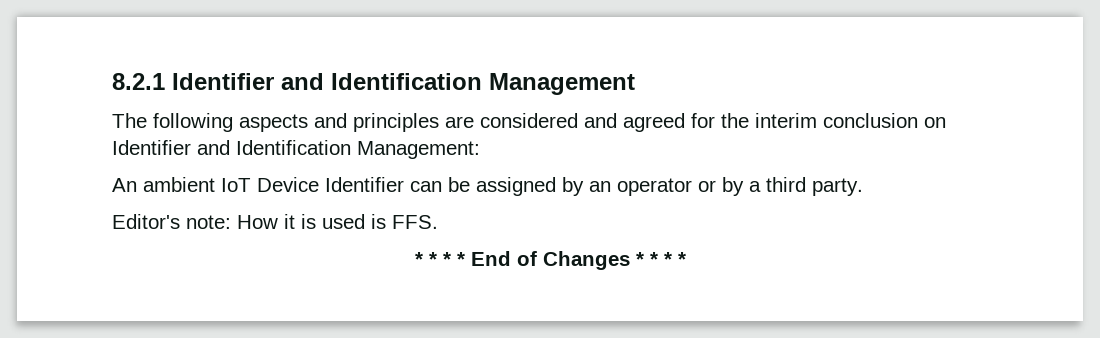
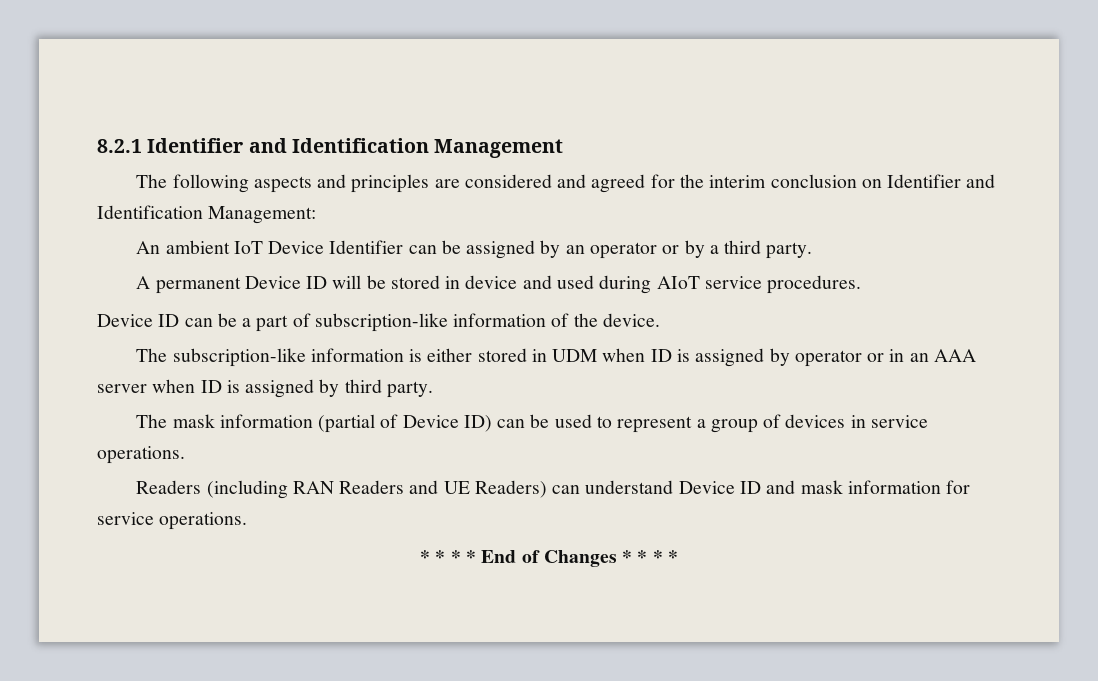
- Editor's note: How it is used is FFS.
+ A permanent Device ID will be stored in device and used during AIoT service procedures.
+ Device ID can be a part of subscription-like information of the device.
+ The subscription-like information is either stored in UDM when ID is assigned by operator or in an AAA server when ID is assigned by third party.
+ The mask information (partial of Device ID) can be used to represent a group of devices in service operations.
+ Readers (including RAN Readers and UE Readers) can understand Device ID and mask information for service operations.

